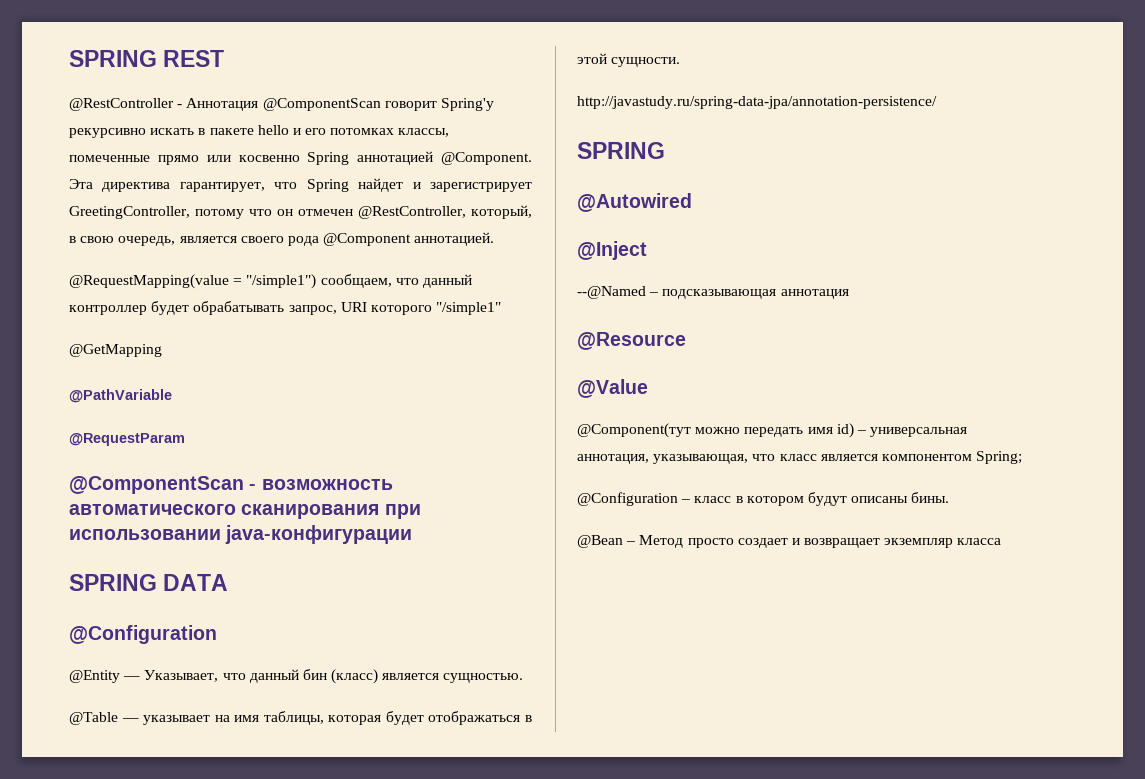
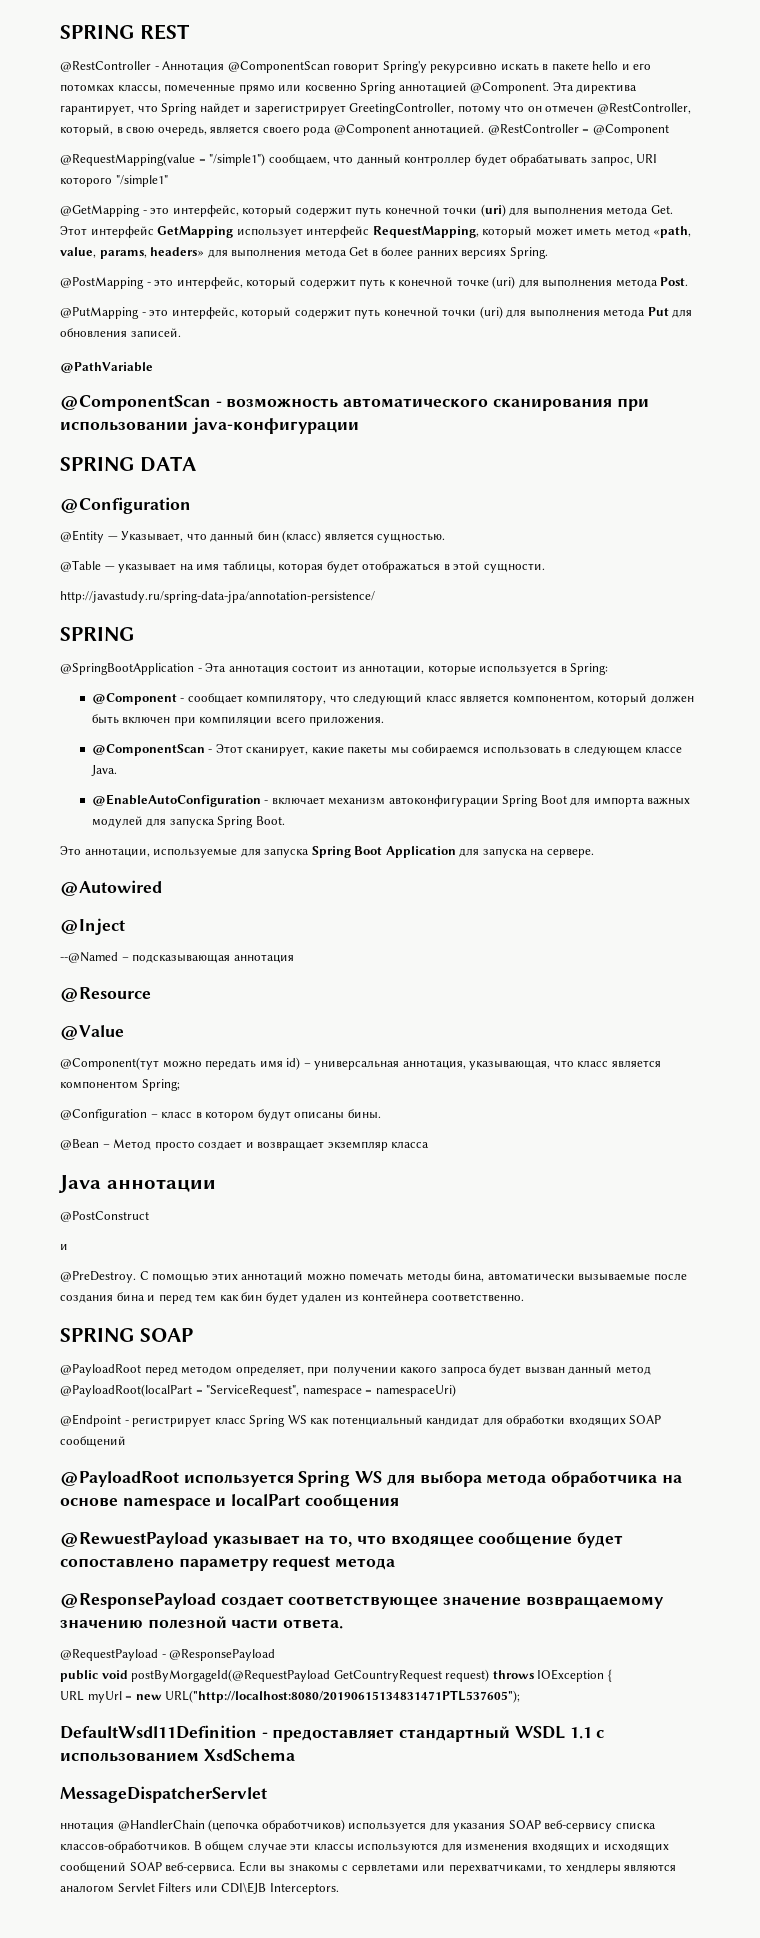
+ @RestController = @Component
- @GetMapping
+ @GetMapping - это интерфейс, который содержит путь конечной точки (uri) для выполнения метода Get. Этот интерфейс GetMapping использует интерфейс RequestMapping, который может иметь метод «path, value, params, headers» для выполнения метода Get в более ранних версиях Spring.
+ @PostMapping - это интерфейс, который содержит путь к конечной точке (uri) для выполнения метода Post.
+ @PutMapping - это интерфейс, который содержит путь конечной точки (uri) для выполнения метода Put для обновления записей.
- @RequestParam
+ @SpringBootApplication - Эта аннотация состоит из аннотации, которые используется в Spring:
+ @Component - сообщает компилятору, что следующий класс является компонентом, который должен быть включен при компиляции всего приложения.
+ @ComponentScan - Этот сканирует, какие пакеты мы собираемся использовать в следующем классе Java.
+ @EnableAutoConfiguration - включает механизм автоконфигурации Spring Boot для импорта важных модулей для запуска Spring Boot.
+ Это аннотации, используемые для запуска Spring Boot Application для запуска на сервере.
+ Java аннотации
+ @PostConstruct
+ и
+ @PreDestroy. С помощью этих аннотаций можно помечать методы бина, автоматически вызываемые после создания бина и перед тем как бин будет удален из контейнера соответственно.
+ SPRING SOAP
+ @PayloadRoot перед методом определяет, при получении какого запроса будет вызван данный метод @PayloadRoot(localPart = "ServiceRequest", namespace = namespaceUri)
+ @Endpoint - регистрирует класс Spring WS как потенциальный кандидат для обработки входящих SOAP сообщений
+ @PayloadRoot используется Spring WS для выбора метода обработчика на основе namespace и localPart сообщения
+ @RewuestPayload указывает на то, что входящее сообщение будет сопоставлено параметру request метода
+ @ResponsePayload создает соответствующее значение возвращаемому значению полезной части ответа.
+ @RequestPayload - @ResponsePayload
+ public void postByMorgageId(@RequestPayload GetCountryRequest request) throws IOException {
+ URL myUrl = new URL("http://localhost:8080/20190615134831471PTL537605");
+ DefaultWsdl11Definition - предоставляет стандартный WSDL 1.1 с использованием XsdSchema
+ MessageDispatcherServlet
+ ннотация @HandlerChain (цепочка обработчиков) используется для указания SOAP веб-сервису списка классов-обработчиков. В общем случае эти классы используются для изменения входящих и исходящих сообщений SOAP веб-сервиса. Если вы знакомы с сервлетами или перехватчиками, то хендлеры являются аналогом Servlet Filters или CDI\EJB Interceptors.

